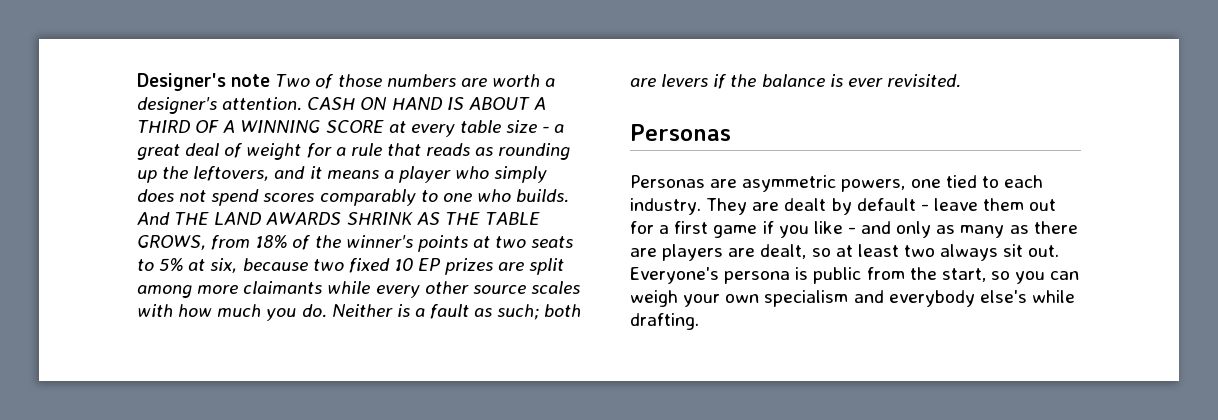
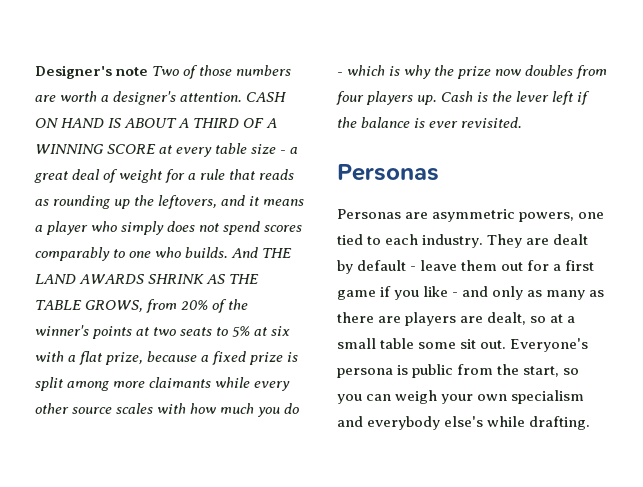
- And THE LAND AWARDS SHRINK AS THE TABLE GROWS, from 18% of the winner's points at two seats to 5% at six, because two fixed 10 EP prizes are split among more claimants while every other source scales with how much you do. Neither is a fault as such; both are levers if the balance is ever revisited.
+ And THE LAND AWARDS SHRINK AS THE TABLE GROWS, from 20% of the winner's points at two seats to 5% at six with a flat prize, because a fixed prize is split among more claimants while every other source scales with how much you do - which is why the prize now doubles from four players up. Cash is the lever left if the balance is ever revisited.
- They are dealt by default - leave them out for a first game if you like - and only as many as there are players are dealt, so at least two always sit out.
+ They are dealt by default - leave them out for a first game if you like - and only as many as there are players are dealt, so at a small table some sit out.

